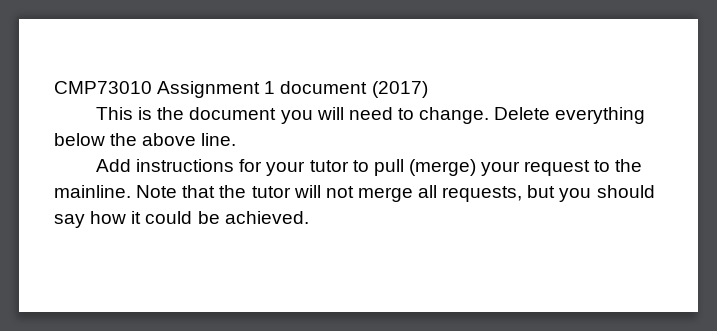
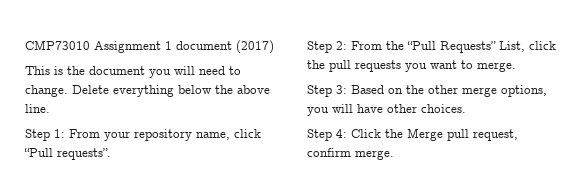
- Add instructions for your tutor to pull (merge) your request to the mainline. Note that the tutor will not merge all requests, but you should say how it could be achieved.
+ Step 1: From your repository name, click “Pull requests”.
+ Step 2: From the “Pull Requests” List, click the pull requests you want to merge.
+ Step 3: Based on the other merge options, you will have other choices.
+ Step 4: Click the Merge pull request, confirm merge.

